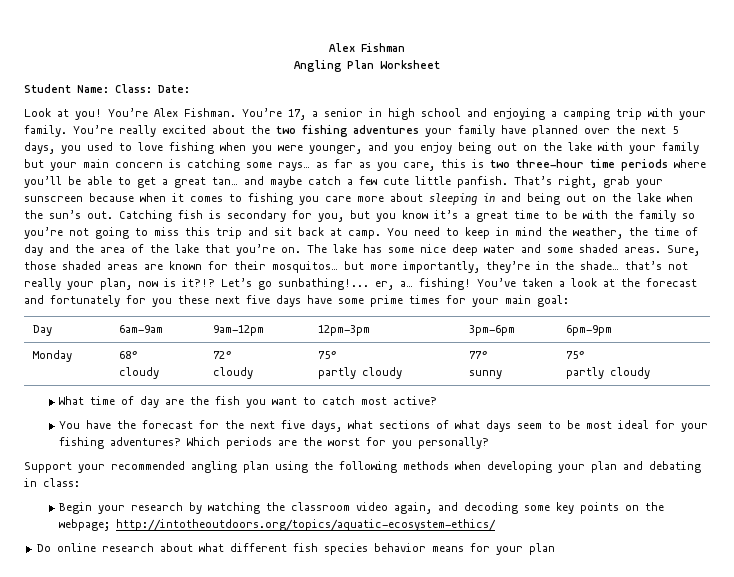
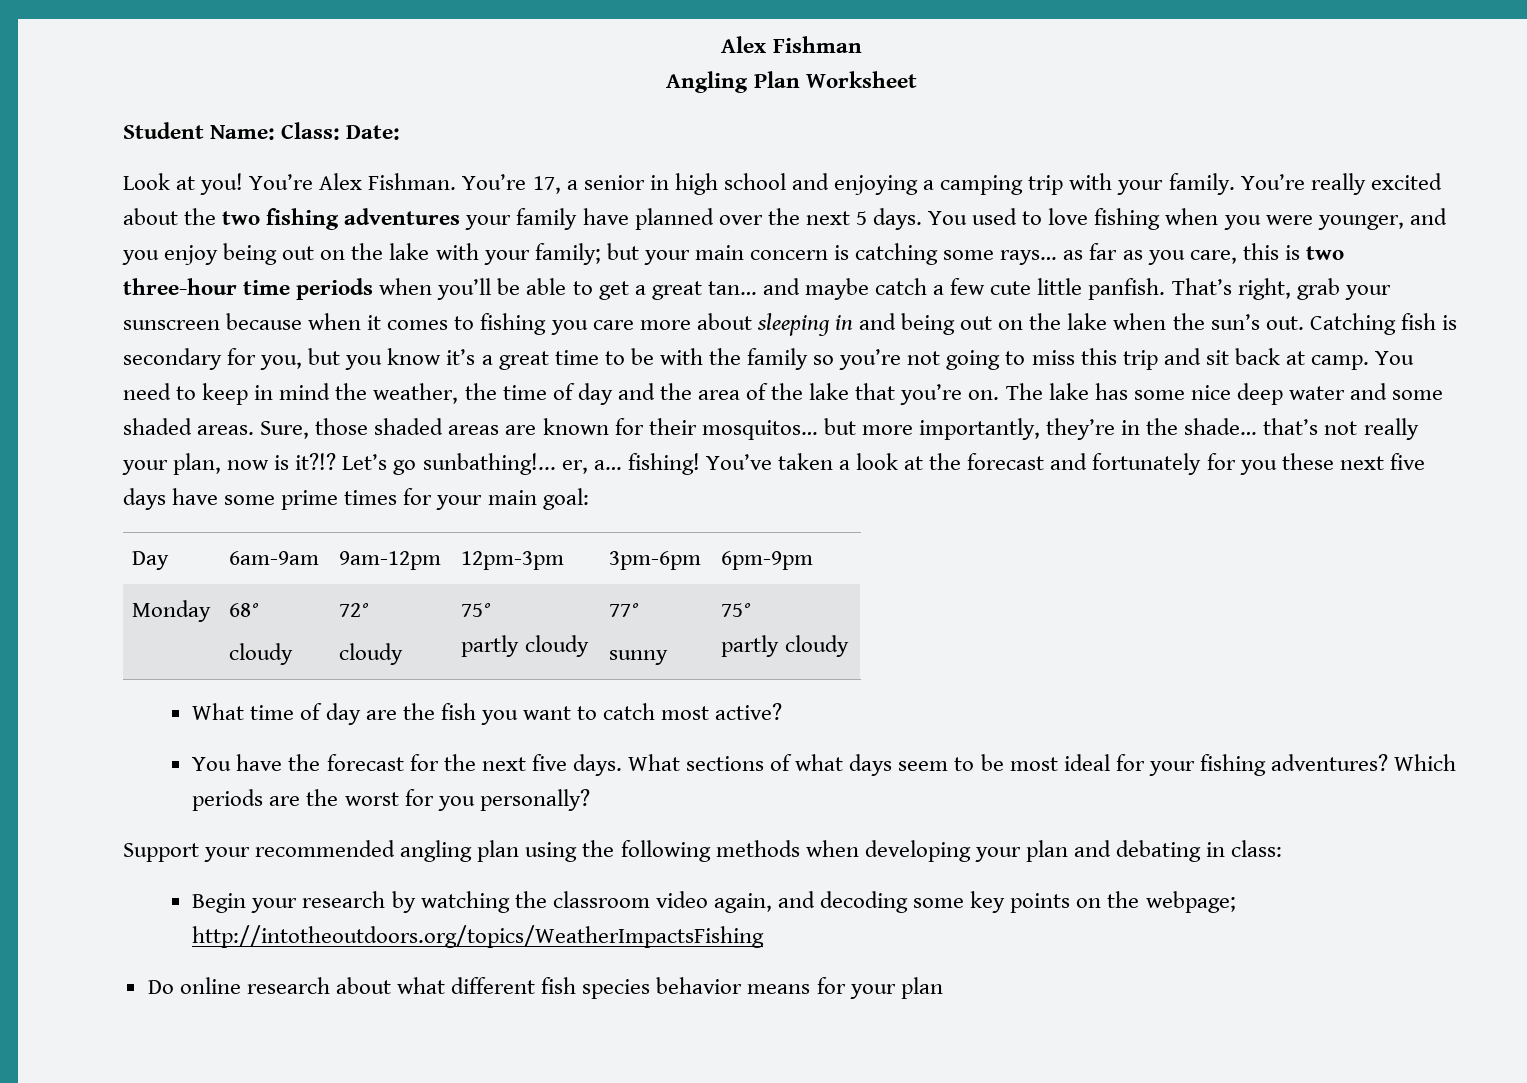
- You’re really excited about the two fishing adventures your family have planned over the next 5 days, you used to love fishing when you were younger, and you enjoy being out on the lake with your family but your main concern is catching some rays… as far as you care, this is two three-hour time periods where you’ll be able to get a great tan… and maybe catch a few cute little panfish.
+ You’re really excited about the two fishing adventures your family have planned over the next 5 days. You used to love fishing when you were younger, and you enjoy being out on the lake with your family; but your main concern is catching some rays… as far as you care, this is two three-hour time periods when you’ll be able to get a great tan… and maybe catch a few cute little panfish.
- You have the forecast for the next five days, what sections of what days seem to be most ideal for your fishing adventures?
+ You have the forecast for the next five days. What sections of what days seem to be most ideal for your fishing adventures?
- Begin your research by watching the classroom video again, and decoding some key points on the webpage; http://intotheoutdoors.org/topics/aquatic-ecosystem-ethics/
+ Begin your research by watching the classroom video again, and decoding some key points on the webpage; http://intotheoutdoors.org/topics/WeatherImpactsFishing

